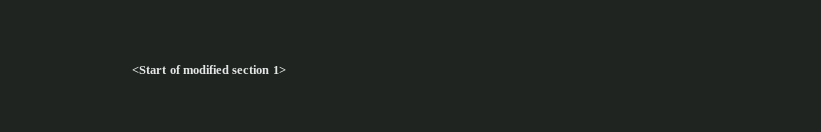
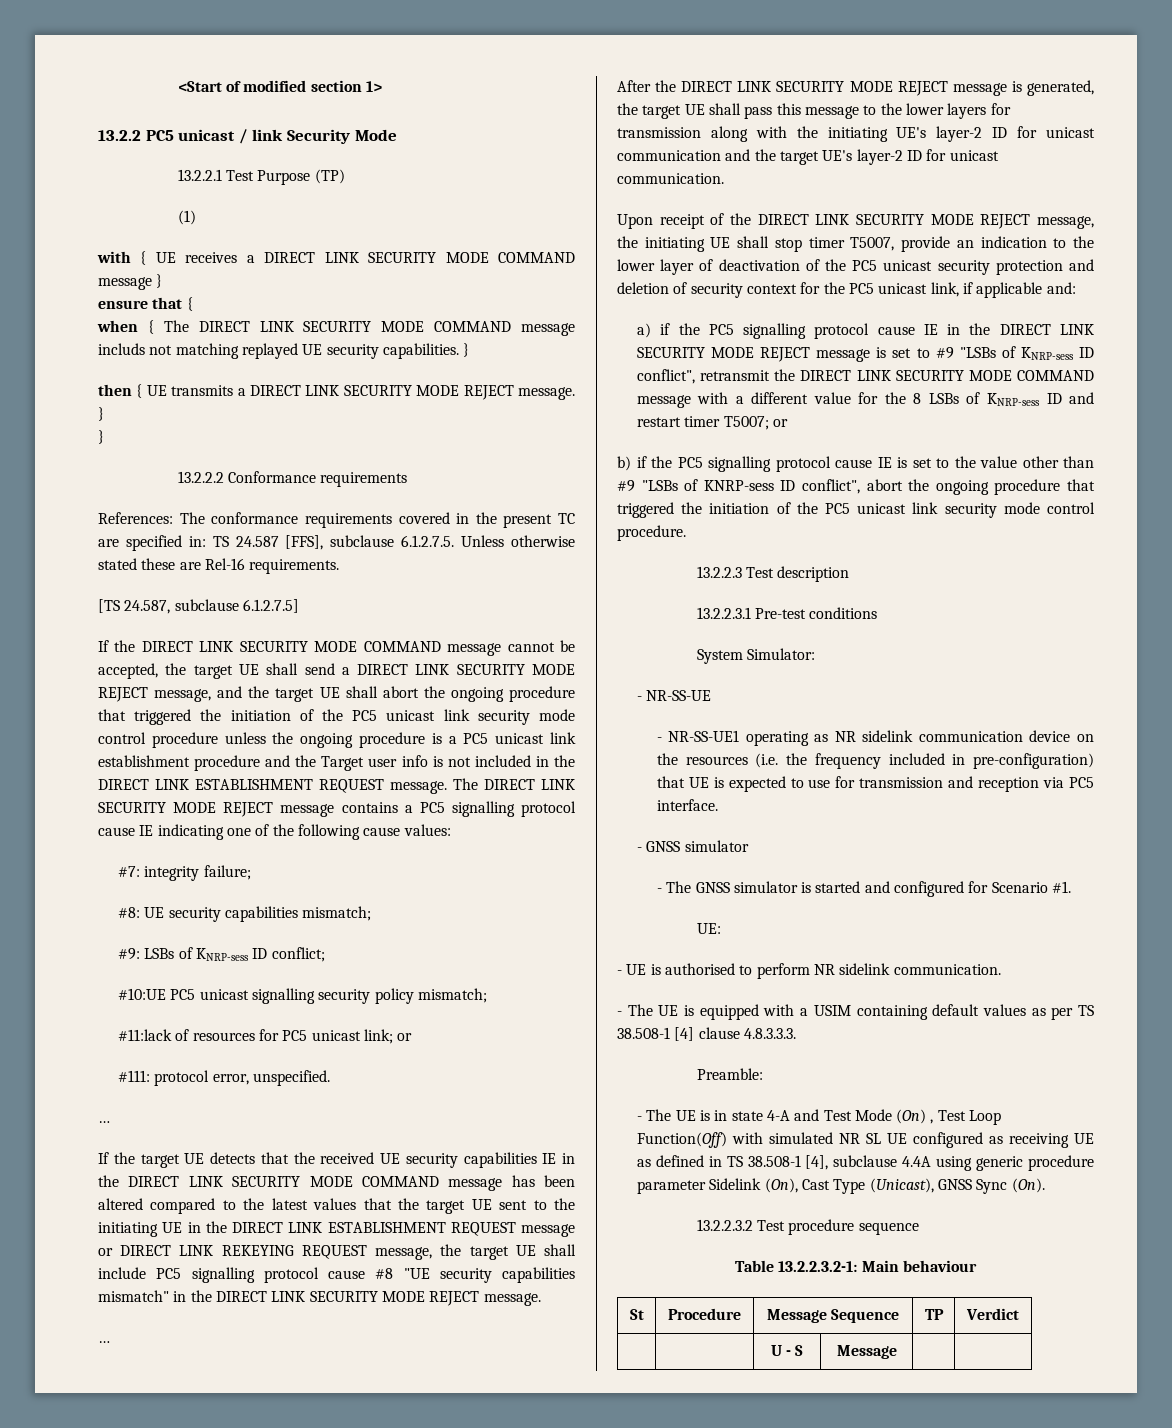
+ 13.2.2 PC5 unicast / link Security Mode
+ 13.2.2.1 Test Purpose (TP)
+ (1)
+ with { UE receives a DIRECT LINK SECURITY MODE COMMAND message }
+ ensure that {
+ when { The DIRECT LINK SECURITY MODE COMMAND message includs not matching replayed UE security capabilities. }
+ then { UE transmits a DIRECT LINK SECURITY MODE REJECT message. }
+ }
+ 13.2.2.2 Conformance requirements
+ References: The conformance requirements covered in the present TC are specified in: TS 24.587 [FFS], subclause 6.1.2.7.5. Unless otherwise stated these are Rel-16 requirements.
+ [TS 24.587, subclause 6.1.2.7.5]
+ If the DIRECT LINK SECURITY MODE COMMAND message cannot be accepted, the target UE shall send a DIRECT LINK SECURITY MODE REJECT message, and the target UE shall abort the ongoing procedure that triggered the initiation of the PC5 unicast link security mode control procedure unless the ongoing procedure is a PC5 unicast link establishment procedure and the Target user info is not included in the DIRECT LINK ESTABLISHMENT REQUEST message. The DIRECT LINK SECURITY MODE REJECT message contains a PC5 signalling protocol cause IE indicating one of the following cause values:
+ #7: integrity failure;
+ #8: UE security capabilities mismatch;
+ #9: LSBs of KNRP-sess ID conflict;
+ #10:UE PC5 unicast signalling security policy mismatch;
+ #11:lack of resources for PC5 unicast link; or
+ #111: protocol error, unspecified.
+ …
+ If the target UE detects that the received UE security capabilities IE in the DIRECT LINK SECURITY MODE COMMAND message has been altered compared to the latest values that the target UE sent to the initiating UE in the DIRECT LINK ESTABLISHMENT REQUEST message or DIRECT LINK REKEYING REQUEST message, the target UE shall include PC5 signalling protocol cause #8 "UE security capabilities mismatch" in the DIRECT LINK SECURITY MODE REJECT message.
+ …
+ After the DIRECT LINK SECURITY MODE REJECT message is generated, the target UE shall pass this message to the lower layers for transmission along with the initiating UE's layer-2 ID for unicast communication and the target UE's layer-2 ID for unicast communication.
+ Upon receipt of the DIRECT LINK SECURITY MODE REJECT message, the initiating UE shall stop timer T5007, provide an indication to the lower layer of deactivation of the PC5 unicast security protection and deletion of security context for the PC5 unicast link, if applicable and:
+ a) if the PC5 signalling protocol cause IE in the DIRECT LINK SECURITY MODE REJECT message is set to #9 "LSBs of KNRP-sess ID conflict", retransmit the DIRECT LINK SECURITY MODE COMMAND message with a different value for the 8 LSBs of KNRP-sess ID and restart timer T5007; or
+ b) if the PC5 signalling protocol cause IE is set to the value other than #9 "LSBs of KNRP-sess ID conflict", abort the ongoing procedure that triggered the initiation of the PC5 unicast link security mode control procedure.
+ 13.2.2.3 Test description
+ 13.2.2.3.1 Pre-test conditions
+ System Simulator:
+ - NR-SS-UE
+ - NR-SS-UE1 operating as NR sidelink communication device on the resources (i.e. the frequency included in pre-configuration) that UE is expected to use for transmission and reception via PC5 interface.
+ - GNSS simulator
+ - The GNSS simulator is started and configured for Scenario #1.
+ UE:
+ - UE is authorised to perform NR sidelink communication.
+ - The UE is equipped with a USIM containing default values as per TS 38.508-1 [4] clause 4.8.3.3.3.
+ Preamble:
+ - The UE is in state 4-A and Test Mode (On) , Test Loop Function(Off) with simulated NR SL UE configured as receiving UE as defined in TS 38.508-1 [4], subclause 4.4A using generic procedure parameter Sidelink (On), Cast Type (Unicast), GNSS Sync (On).
+ 13.2.2.3.2 Test procedure sequence
+ Table 13.2.2.3.2-1: Main behaviour
+ St | Procedure | Message Sequence | TP | Verdict
+ | | U - S | Message | |

